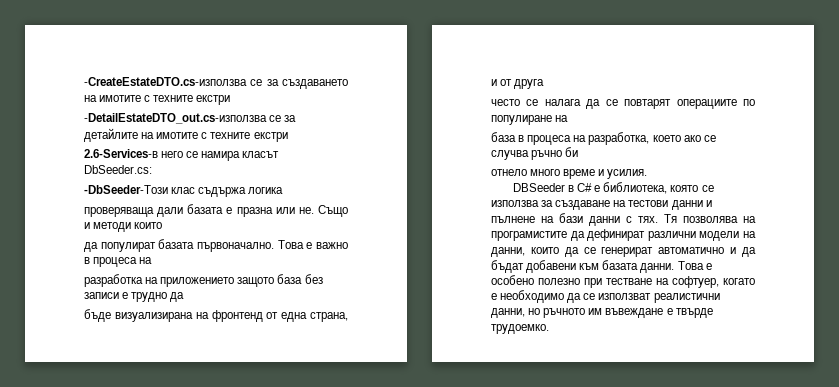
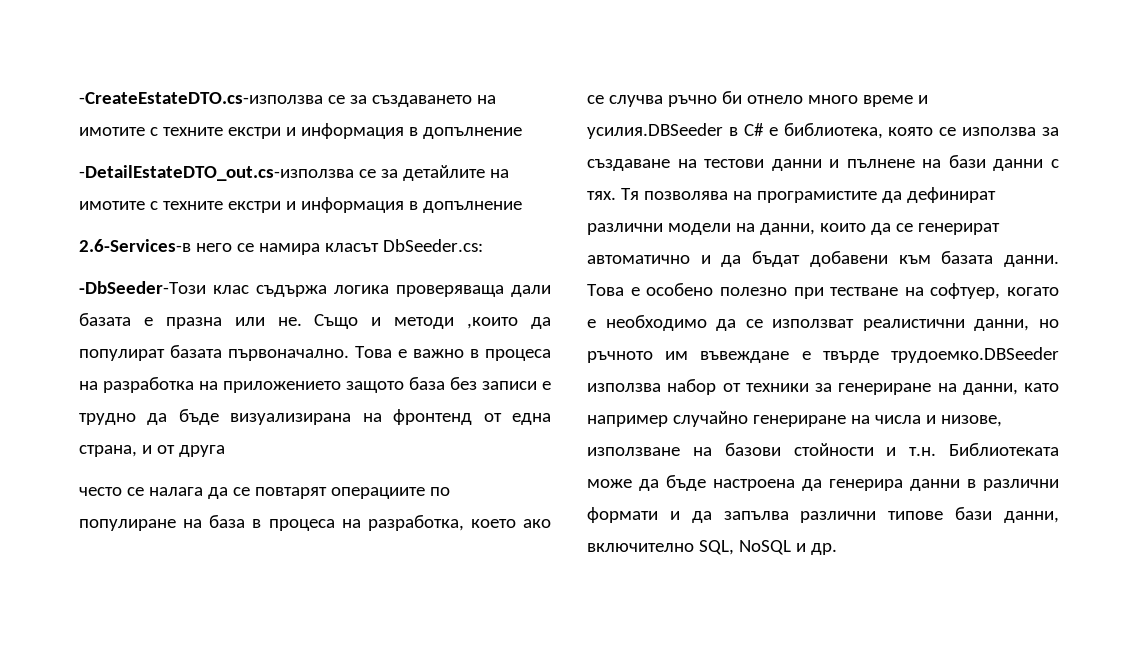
- -CreateEstateDTO.cs-използва се за създаването на имотите с техните екстри
+ -CreateEstateDTO.cs-използва се за създаването на имотите с техните екстри и информация в допълнение
- -DetailEstateDTO_out.cs-използва се за детайлите на имотите с техните екстри
+ -DetailEstateDTO_out.cs-използва се за детайлите на имотите с техните екстри и информация в допълнение
- -DbSeeder-Този клас съдържа логика
- проверяваща дали базата е празна или не.
+ -DbSeeder-Този клас съдържа логика проверяваща дали базата е празна или не.
- Също и методи които
- да популират базата първоначално.
+ Също и методи ,които да популират базата първоначално.
- Това е важно в процеса на
- разработка на приложението защото база без записи е трудно да
- бъде визуализирана на фронтенд от една страна, и от друга
+ Това е важно в процеса на разработка на приложението защото база без записи е трудно да бъде визуализирана на фронтенд от една страна, и от друга
- често се налага да се повтарят операциите по популиране на
- база в процеса на разработка, което ако се случва ръчно би
- отнело много време и усилия.
- DBSeeder в C# е библиотека, която се използва за създаване на тестови данни и пълнене на бази данни с тях.
+ често се налага да се повтарят операциите по популиране на база в процеса на разработка, което ако се случва ръчно би отнело много време и усилия.DBSeeder в C# е библиотека, която се използва за създаване на тестови данни и пълнене на бази данни с тях.
- Това е особено полезно при тестване на софтуер, когато е необходимо да се използват реалистични данни, но ръчното им въвеждане е твърде трудоемко.
+ Това е особено полезно при тестване на софтуер, когато е необходимо да се използват реалистични данни, но ръчното им въвеждане е твърде трудоемко.DBSeeder използва набор от техники за генериране на данни, като например случайно генериране на числа и низове, използване на базови стойности и т.н. Библиотеката може да бъде настроена да генерира данни в различни формати и да запълва различни типове бази данни, включително SQL, NoSQL и др.

